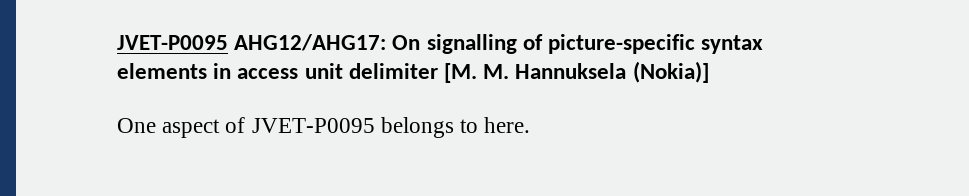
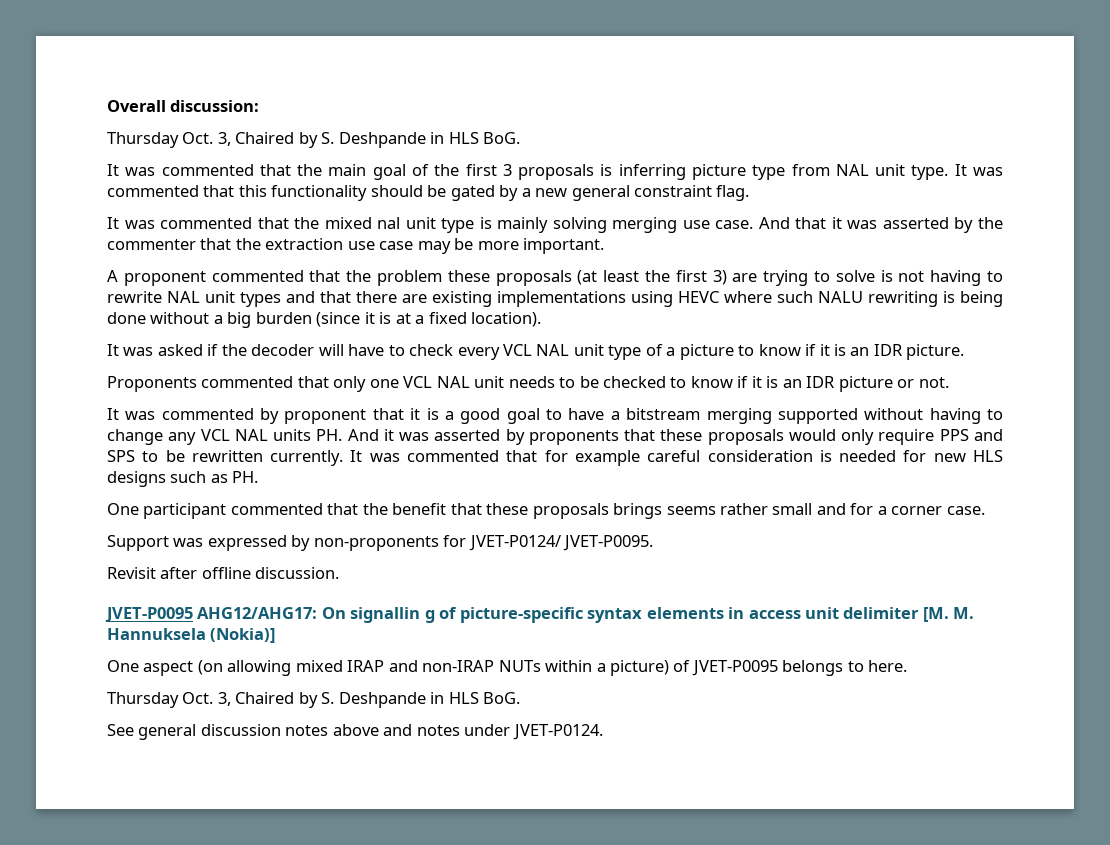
+ Overall discussion:
+ Thursday Oct. 3, Chaired by S. Deshpande in HLS BoG.
+ It was commented that the main goal of the first 3 proposals is inferring picture type from NAL unit type. It was commented that this functionality should be gated by a new general constraint flag.
+ It was commented that the mixed nal unit type is mainly solving merging use case. And that it was asserted by the commenter that the extraction use case may be more important.
+ A proponent commented that the problem these proposals (at least the first 3) are trying to solve is not having to rewrite NAL unit types and that there are existing implementations using HEVC where such NALU rewriting is being done without a big burden (since it is at a fixed location).
+ It was asked if the decoder will have to check every VCL NAL unit type of a picture to know if it is an IDR picture.
+ Proponents commented that only one VCL NAL unit needs to be checked to know if it is an IDR picture or not.
+ It was commented by proponent that it is a good goal to have a bitstream merging supported without having to change any VCL NAL units PH. And it was asserted by proponents that these proposals would only require PPS and SPS to be rewritten currently. It was commented that for example careful consideration is needed for new HLS designs such as PH.
+ One participant commented that the benefit that these proposals brings seems rather small and for a corner case.
+ Support was expressed by non-proponents for JVET-P0124/ JVET-P0095.
+ Revisit after offline discussion.
- JVET-P0095 AHG12/AHG17: On signalling of picture-specific syntax elements in access unit delimiter [M. M. Hannuksela (Nokia)]
+ JVET-P0095 AHG12/AHG17: On signallin g of picture-specific syntax elements in access unit delimiter [M. M. Hannuksela (Nokia)]
- One aspect of JVET-P0095 belongs to here.
+ One aspect (on allowing mixed IRAP and non-IRAP NUTs within a picture) of JVET-P0095 belongs to here.
+ Thursday Oct. 3, Chaired by S. Deshpande in HLS BoG.
+ See general discussion notes above and notes under JVET-P0124.

